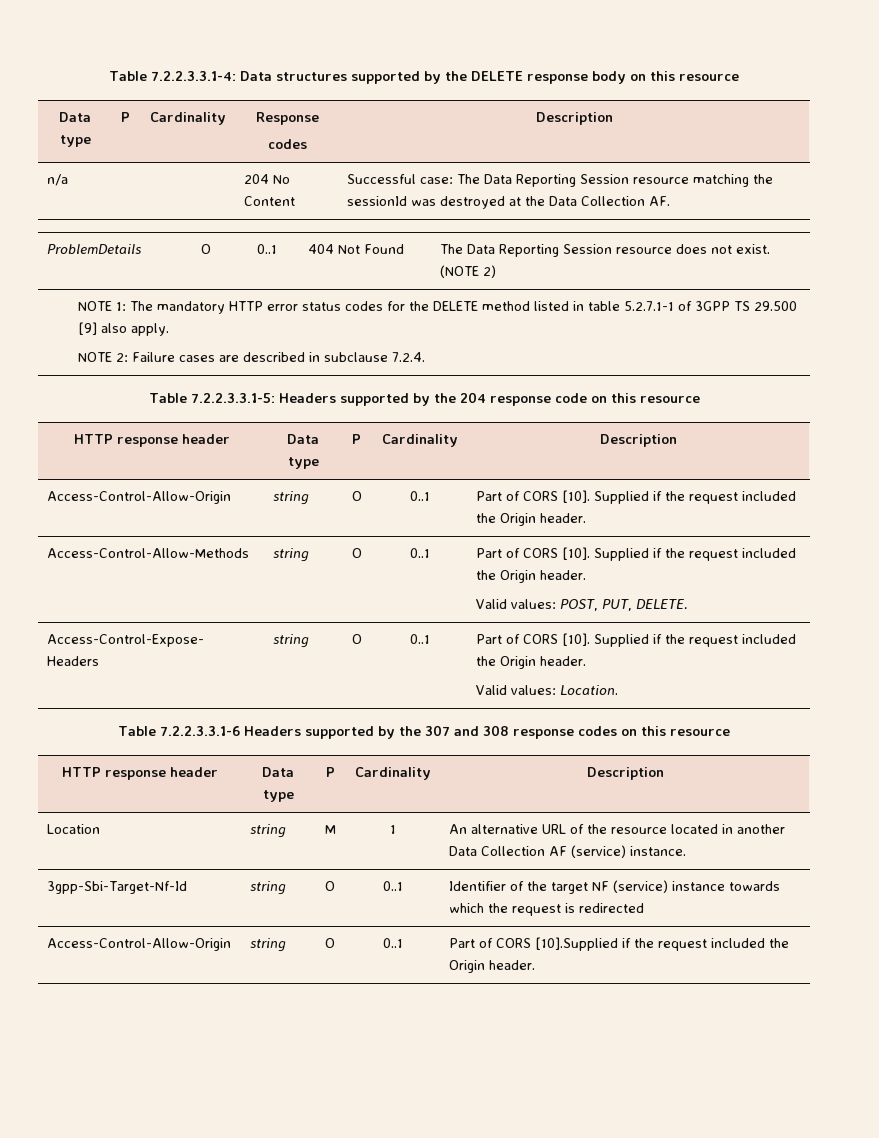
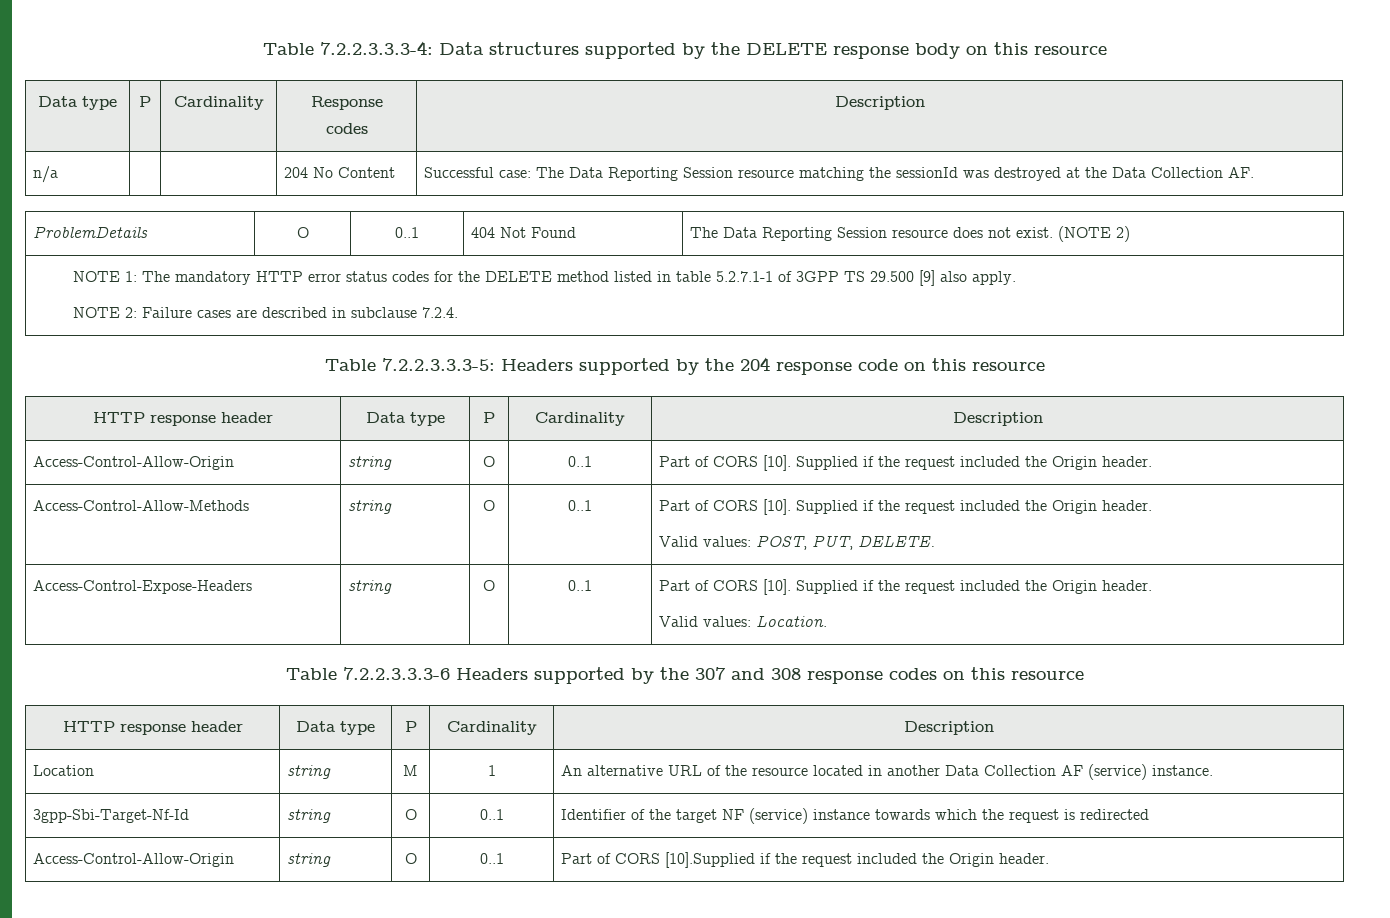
- Table 7.2.2.3.3.1-4: Data structures supported by the DELETE response body on this resource
+ Table 7.2.2.3.3.3-4: Data structures supported by the DELETE response body on this resource
- Table 7.2.2.3.3.1-5: Headers supported by the 204 response code on this resource
+ Table 7.2.2.3.3.3-5: Headers supported by the 204 response code on this resource
- Table 7.2.2.3.3.1-6 Headers supported by the 307 and 308 response codes on this resource
+ Table 7.2.2.3.3.3-6 Headers supported by the 307 and 308 response codes on this resource

